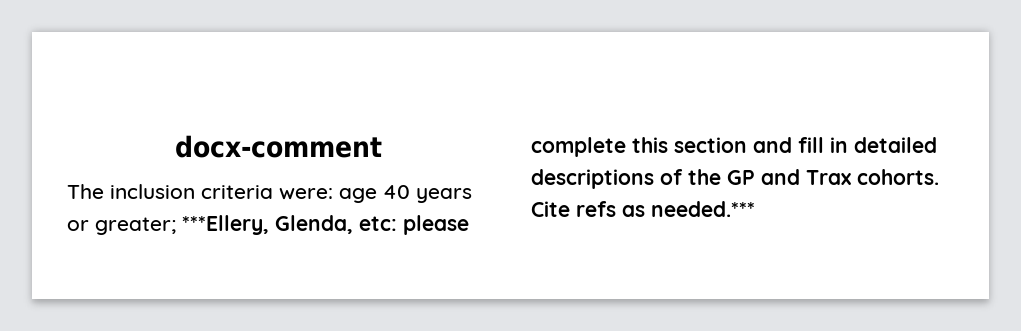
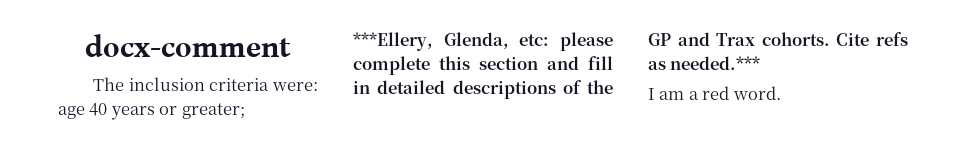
+ I am a red word.

